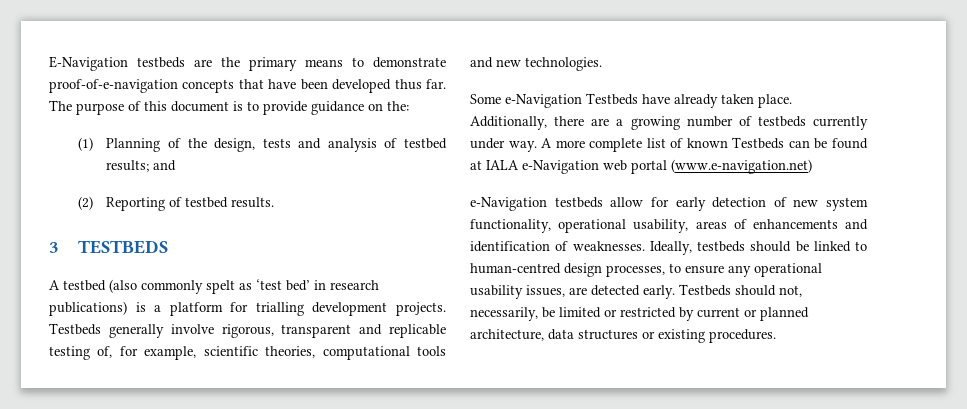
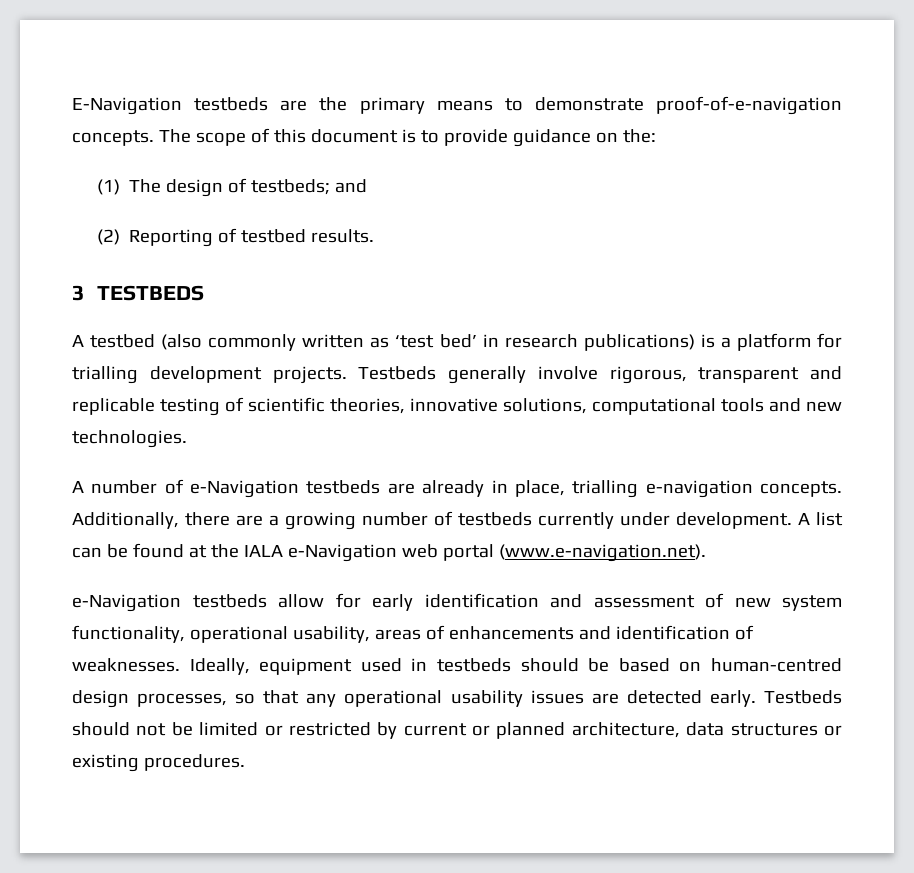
- E-Navigation testbeds are the primary means to demonstrate proof-of-e-navigation concepts that have been developed thus far. The purpose of this document is to provide guidance on the:
+ E-Navigation testbeds are the primary means to demonstrate proof-of-e-navigation concepts. The scope of this document is to provide guidance on the:
- (1) Planning of the design, tests and analysis of testbed results; and
+ (1) The design of testbeds; and
- A testbed (also commonly spelt as ‘test bed’ in research publications) is a platform for trialling development projects.
+ A testbed (also commonly written as ‘test bed’ in research publications) is a platform for trialling development projects.
- Testbeds generally involve rigorous, transparent and replicable testing of, for example, scientific theories, computational tools and new technologies.
+ Testbeds generally involve rigorous, transparent and replicable testing of scientific theories, innovative solutions, computational tools and new technologies.
- Some e-Navigation Testbeds have already taken place.
+ A number of e-Navigation testbeds are already in place, trialling e-navigation concepts.
- Additionally, there are a growing number of testbeds currently under way. A more complete list of known Testbeds can be found at IALA e-Navigation web portal (www.e-navigation.net)
+ Additionally, there are a growing number of testbeds currently under development. A list can be found at the IALA e-Navigation web portal (www.e-navigation.net).
- e-Navigation testbeds allow for early detection of new system functionality, operational usability, areas of enhancements and identification of weaknesses.
+ e-Navigation testbeds allow for early identification and assessment of new system functionality, operational usability, areas of enhancements and identification of weaknesses.
- Ideally, testbeds should be linked to human-centred design processes, to ensure any operational usability issues, are detected early.
+ Ideally, equipment used in testbeds should be based on human-centred design processes, so that any operational usability issues are detected early.
- Testbeds should not, necessarily, be limited or restricted by current or planned architecture, data structures or existing procedures.
+ Testbeds should not be limited or restricted by current or planned architecture, data structures or existing procedures.

